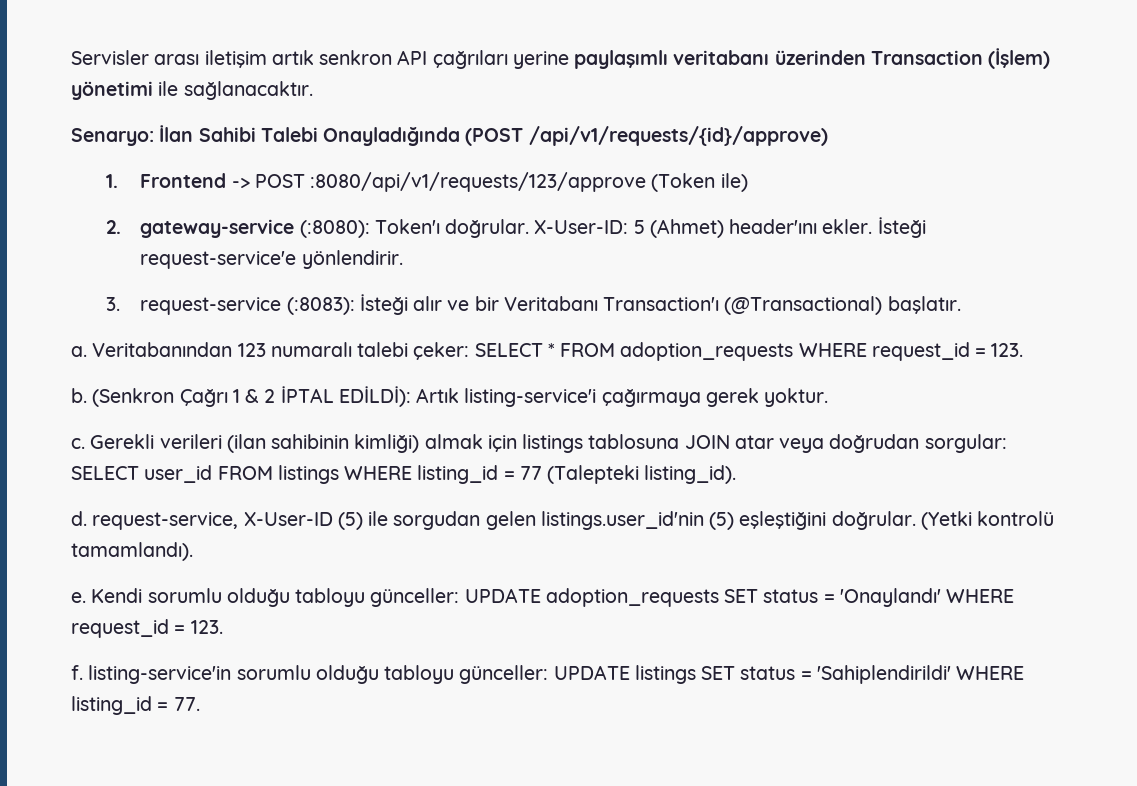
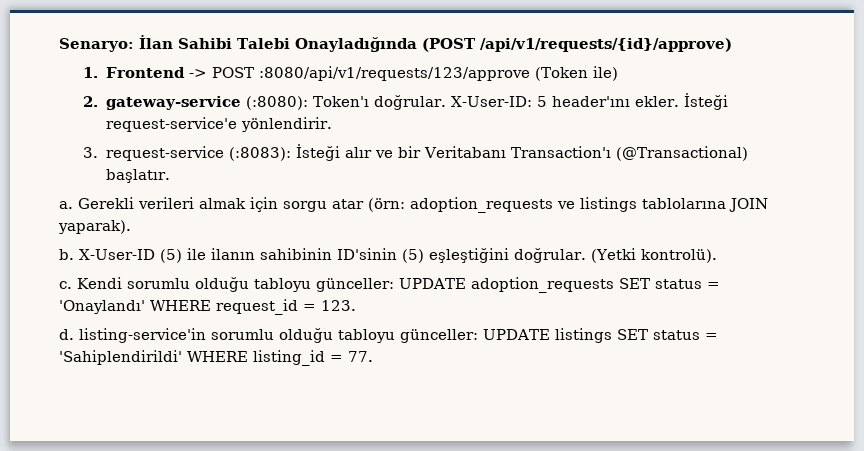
- Servisler arası iletişim artık senkron API çağrıları yerine paylaşımlı veritabanı üzerinden Transaction (İşlem) yönetimi ile sağlanacaktır.
- X-User-ID: 5 (Ahmet) header'ını ekler.
+ X-User-ID: 5 header'ını ekler.
- Veritabanından 123 numaralı talebi çeker: SELECT * FROM adoption_requests WHERE request_id = 123.
- b. (Senkron Çağrı 1 & 2 İPTAL EDİLDİ): Artık listing-service'i çağırmaya gerek yoktur.
- c. Gerekli verileri (ilan sahibinin kimliği) almak için listings tablosuna JOIN atar veya doğrudan sorgular: SELECT user_id FROM listings WHERE listing_id = 77 (Talepteki listing_id).
- d. request-service, X-User-ID (5) ile sorgudan gelen listings.user_id'nin (5) eşleştiğini doğrular.
+ Gerekli verileri almak için sorgu atar (örn: adoption_requests ve listings tablolarına JOIN yaparak).
+ b. X-User-ID (5) ile ilanın sahibinin ID'sinin (5) eşleştiğini doğrular.
- (Yetki kontrolü tamamlandı).
- e.
+ (Yetki kontrolü).
+ c.
- f. listing-service'in sorumlu olduğu tabloyu günceller: UPDATE listings SET status = 'Sahiplendirildi' WHERE listing_id = 77.
+ d. listing-service'in sorumlu olduğu tabloyu günceller: UPDATE listings SET status = 'Sahiplendirildi' WHERE listing_id = 77.

